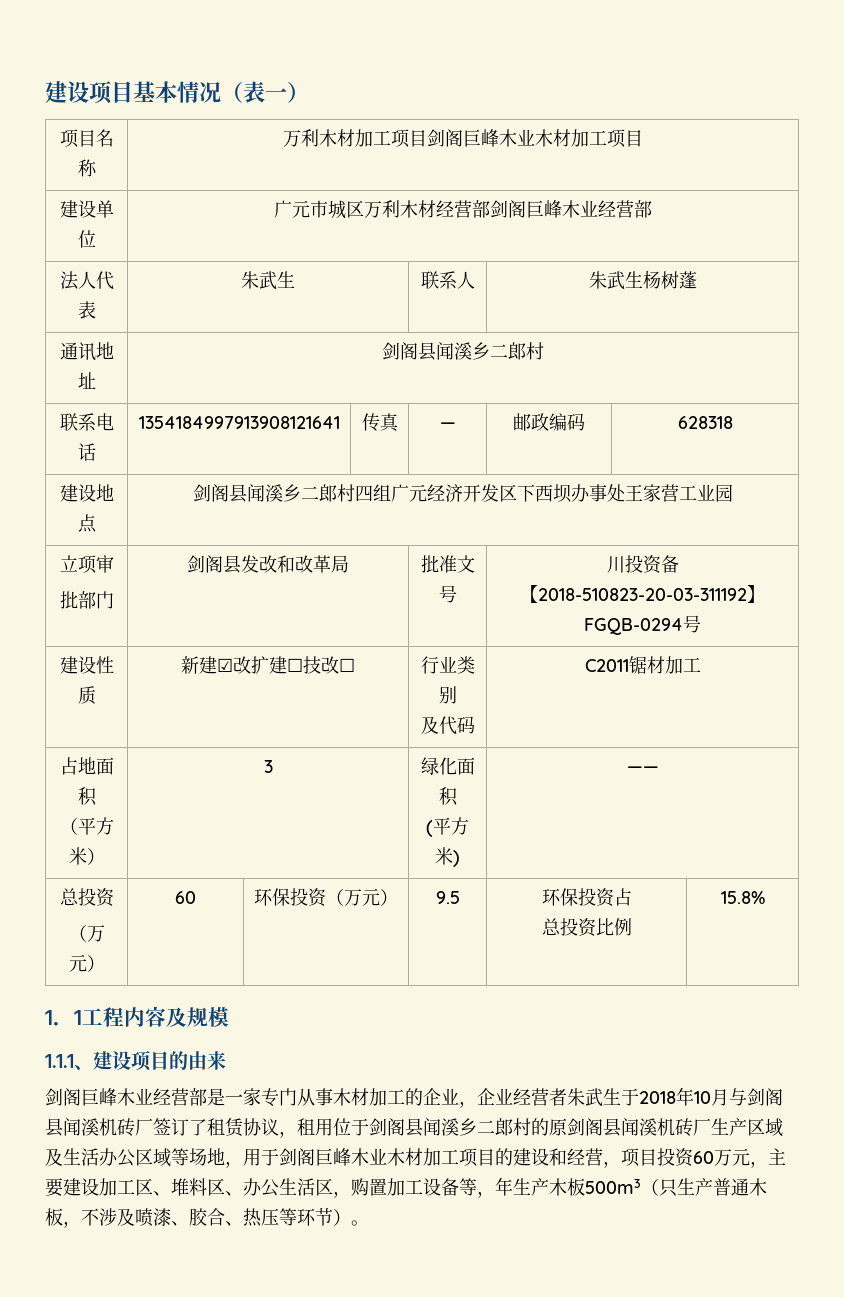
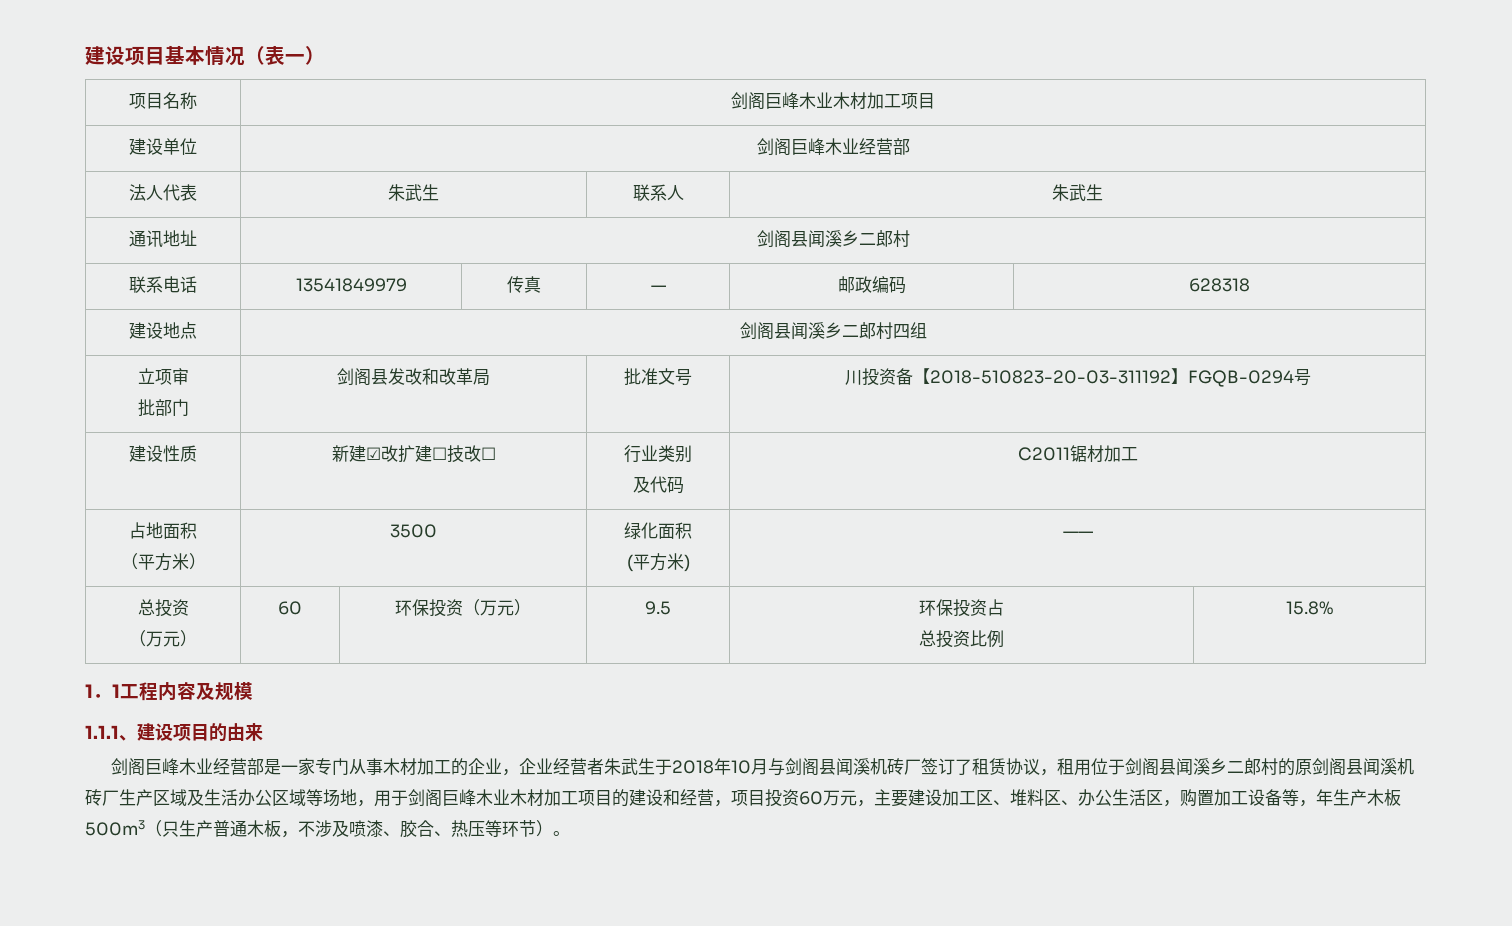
- 项目名称 | 万利木材加工项目剑阁巨峰木业木材加工项目
+ 项目名称 | 剑阁巨峰木业木材加工项目
- 建设单位 | 广元市城区万利木材经营部剑阁巨峰木业经营部
+ 建设单位 | 剑阁巨峰木业经营部
- 法人代表 | 朱武生 | 联系人 | 朱武生杨树蓬
+ 法人代表 | 朱武生 | 联系人 | 朱武生
- 联系电话 | 1354184997913908121641 | 传真 | — | 邮政编码 | 628318
+ 联系电话 | 13541849979 | 传真 | — | 邮政编码 | 628318
- 建设地点 | 剑阁县闻溪乡二郎村四组广元经济开发区下西坝办事处王家营工业园
+ 建设地点 | 剑阁县闻溪乡二郎村四组
  占地面积
- （平方米） | 3 | 绿化面积
+ （平方米） | 3500 | 绿化面积

